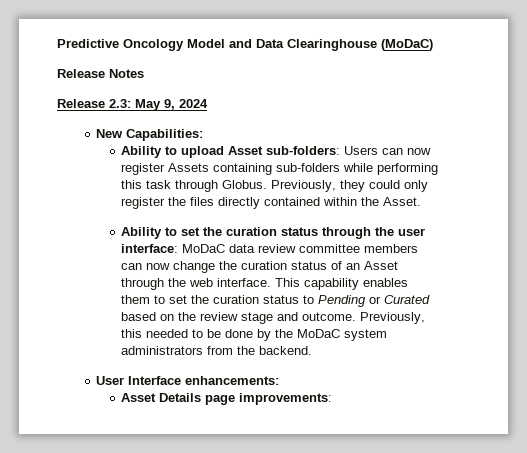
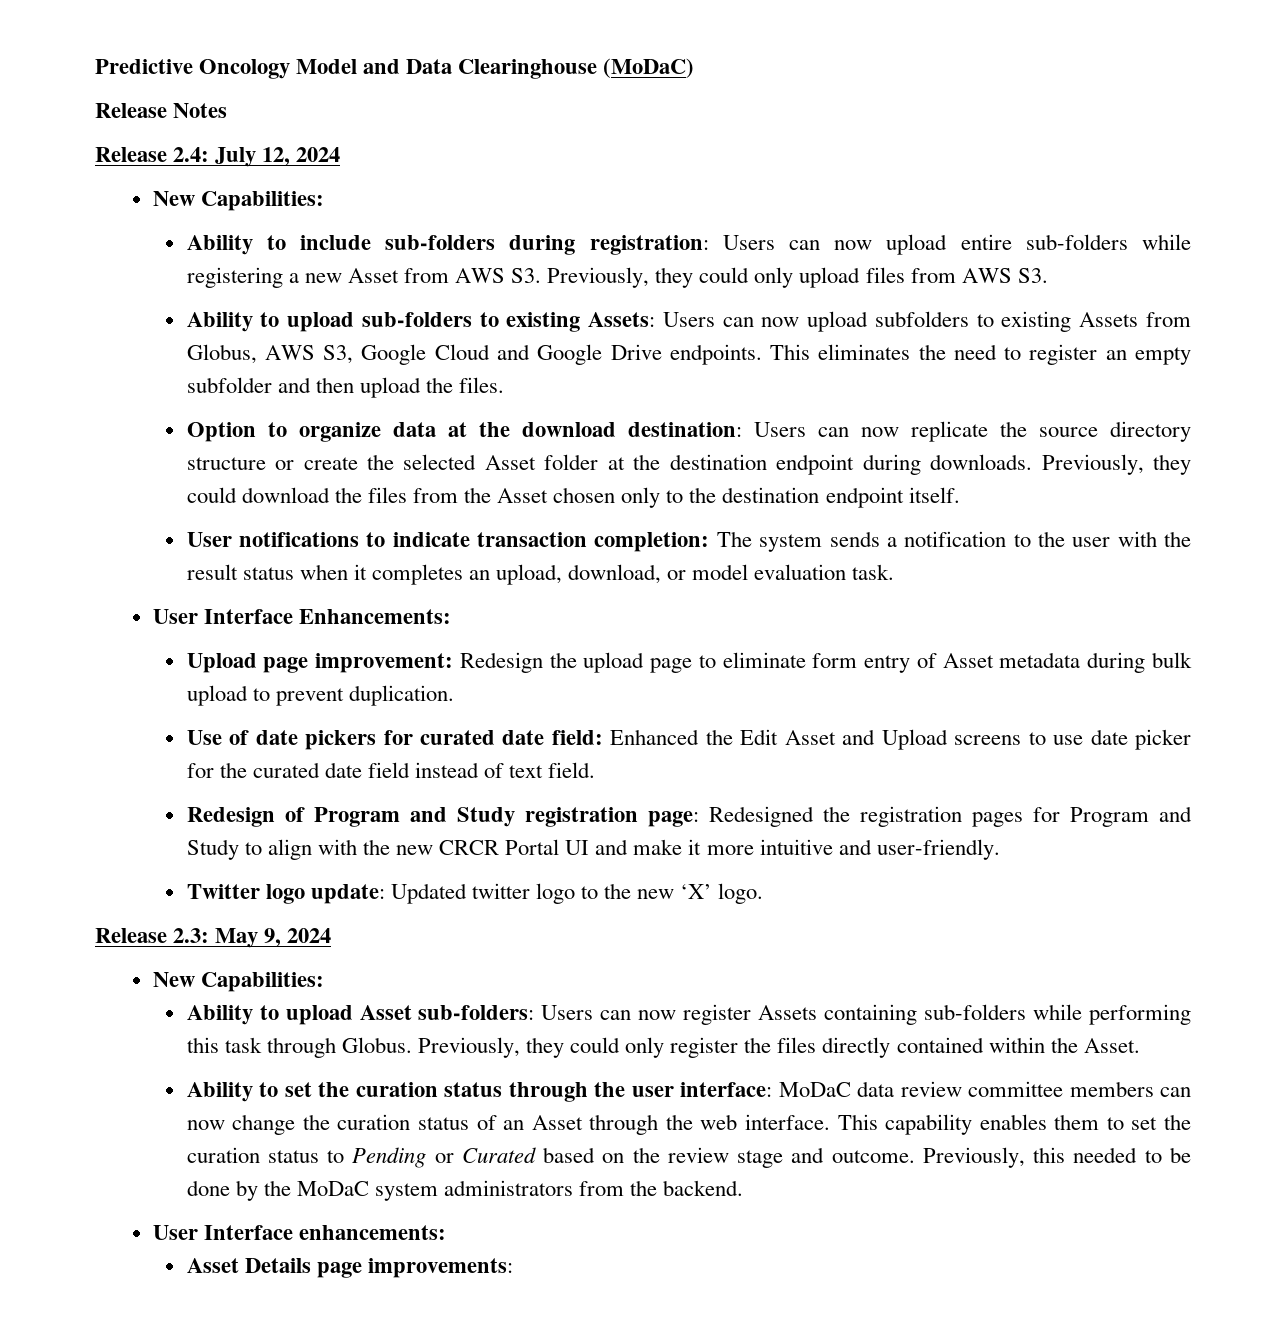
+ Release 2.4: July 12, 2024
+ New Capabilities:
+ Ability to include sub-folders during registration: Users can now upload entire sub-folders while registering a new Asset from AWS S3. Previously, they could only upload files from AWS S3.
+ Ability to upload sub-folders to existing Assets: Users can now upload subfolders to existing Assets from Globus, AWS S3, Google Cloud and Google Drive endpoints. This eliminates the need to register an empty subfolder and then upload the files.
+ Option to organize data at the download destination: Users can now replicate the source directory structure or create the selected Asset folder at the destination endpoint during downloads. Previously, they could download the files from the Asset chosen only to the destination endpoint itself.
+ User notifications to indicate transaction completion: The system sends a notification to the user with the result status when it completes an upload, download, or model evaluation task.
+ User Interface Enhancements:
+ Upload page improvement: Redesign the upload page to eliminate form entry of Asset metadata during bulk upload to prevent duplication.
+ Use of date pickers for curated date field: Enhanced the Edit Asset and Upload screens to use date picker for the curated date field instead of text field.
+ Redesign of Program and Study registration page: Redesigned the registration pages for Program and Study to align with the new CRCR Portal UI and make it more intuitive and user-friendly.
+ Twitter logo update: Updated twitter logo to the new ‘X’ logo.

